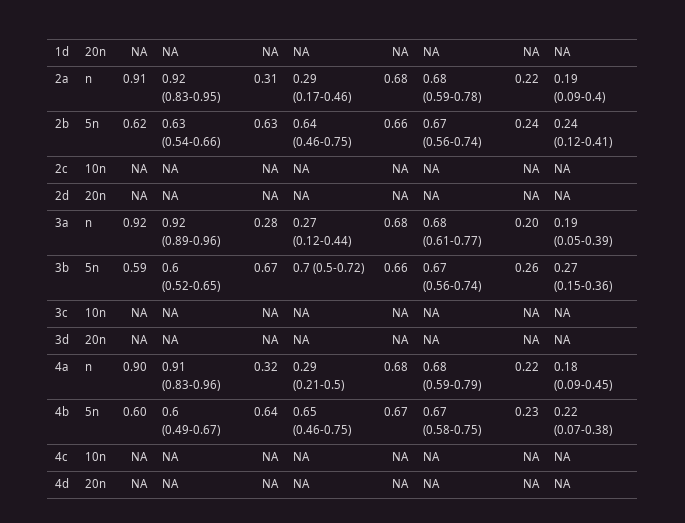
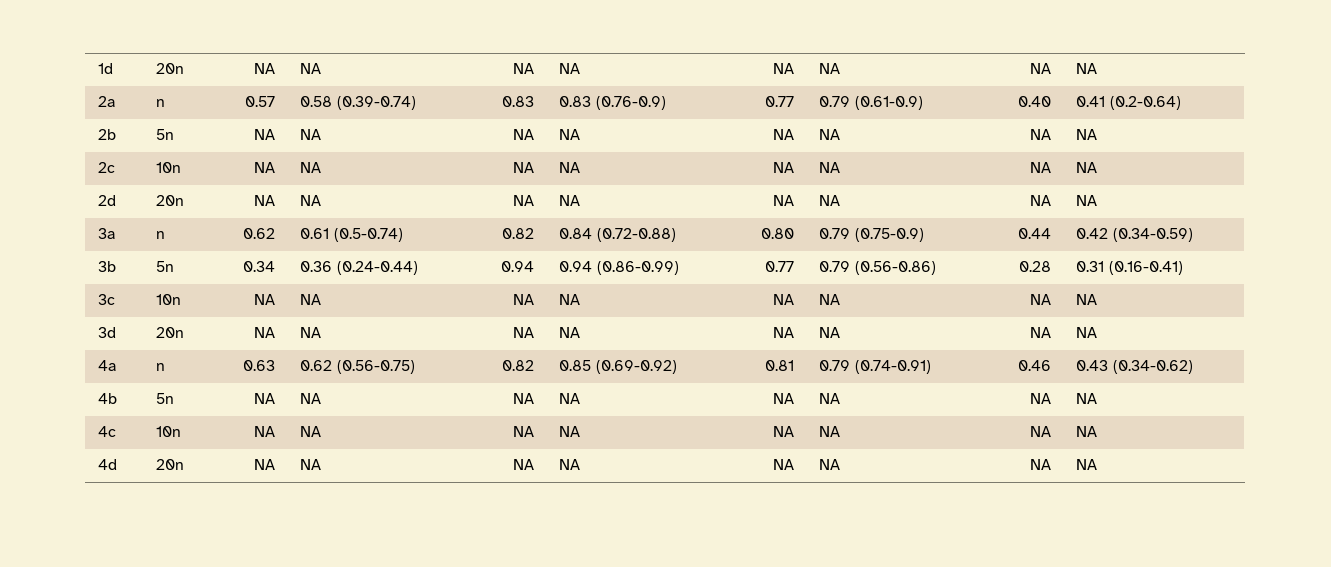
- 2a | n | 0.91 | 0.92 (0.83-0.95) | 0.31 | 0.29 (0.17-0.46) | 0.68 | 0.68 (0.59-0.78) | 0.22 | 0.19 (0.09-0.4)
- 2b | 5n | 0.62 | 0.63 (0.54-0.66) | 0.63 | 0.64 (0.46-0.75) | 0.66 | 0.67 (0.56-0.74) | 0.24 | 0.24 (0.12-0.41)
+ 2a | n | 0.57 | 0.58 (0.39-0.74) | 0.83 | 0.83 (0.76-0.9) | 0.77 | 0.79 (0.61-0.9) | 0.40 | 0.41 (0.2-0.64)
+ 2b | 5n | NA | NA | NA | NA | NA | NA | NA | NA
- 3a | n | 0.92 | 0.92 (0.89-0.96) | 0.28 | 0.27 (0.12-0.44) | 0.68 | 0.68 (0.61-0.77) | 0.20 | 0.19 (0.05-0.39)
- 3b | 5n | 0.59 | 0.6 (0.52-0.65) | 0.67 | 0.7 (0.5-0.72) | 0.66 | 0.67 (0.56-0.74) | 0.26 | 0.27 (0.15-0.36)
+ 3a | n | 0.62 | 0.61 (0.5-0.74) | 0.82 | 0.84 (0.72-0.88) | 0.80 | 0.79 (0.75-0.9) | 0.44 | 0.42 (0.34-0.59)
+ 3b | 5n | 0.34 | 0.36 (0.24-0.44) | 0.94 | 0.94 (0.86-0.99) | 0.77 | 0.79 (0.56-0.86) | 0.28 | 0.31 (0.16-0.41)
- 4a | n | 0.90 | 0.91 (0.83-0.96) | 0.32 | 0.29 (0.21-0.5) | 0.68 | 0.68 (0.59-0.79) | 0.22 | 0.18 (0.09-0.45)
- 4b | 5n | 0.60 | 0.6 (0.49-0.67) | 0.64 | 0.65 (0.46-0.75) | 0.67 | 0.67 (0.58-0.75) | 0.23 | 0.22 (0.07-0.38)
+ 4a | n | 0.63 | 0.62 (0.56-0.75) | 0.82 | 0.85 (0.69-0.92) | 0.81 | 0.79 (0.74-0.91) | 0.46 | 0.43 (0.34-0.62)
+ 4b | 5n | NA | NA | NA | NA | NA | NA | NA | NA

